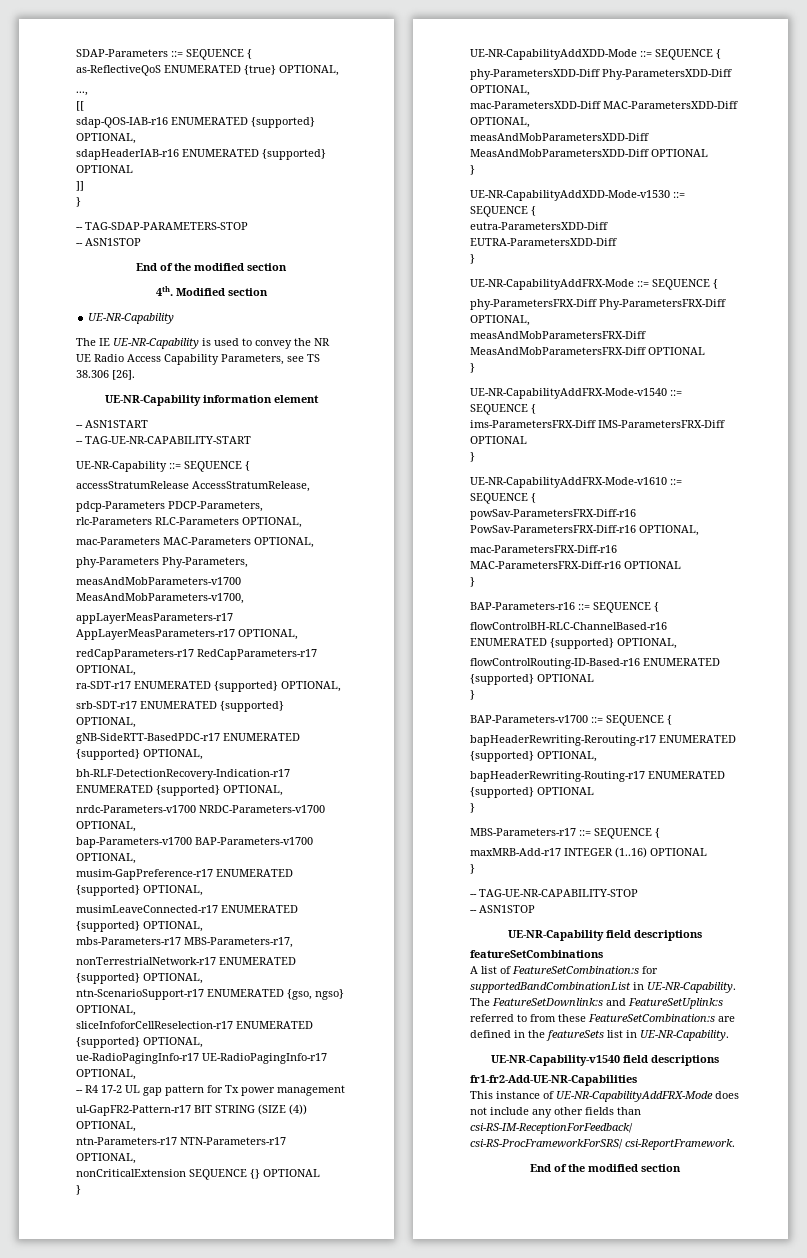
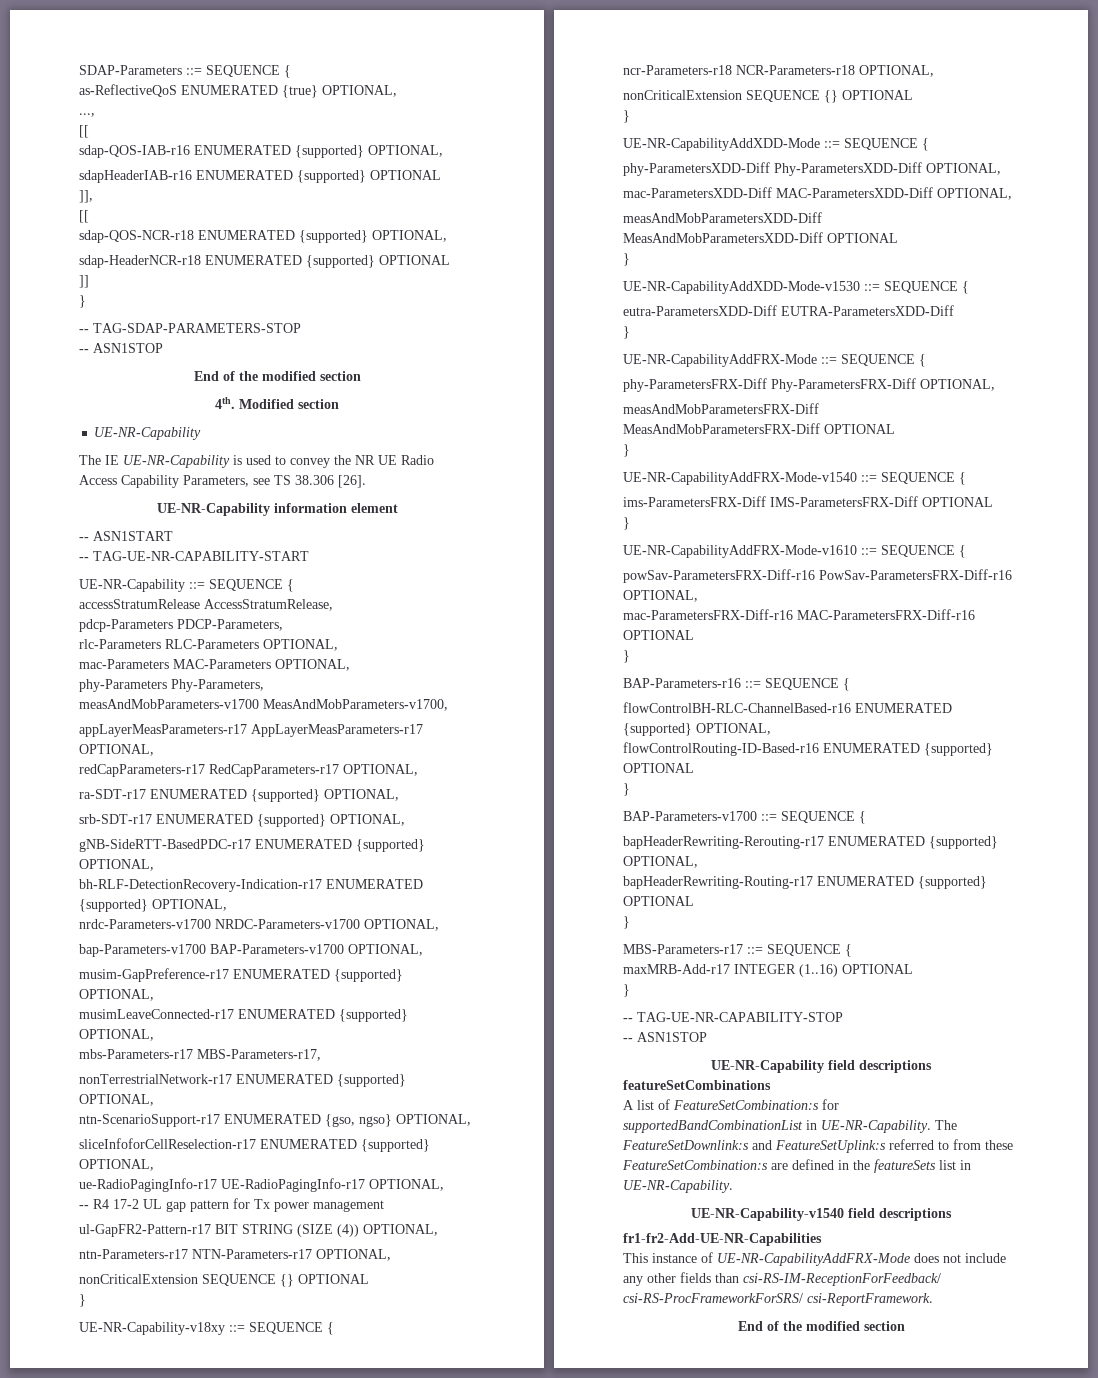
+ ]],
+ [[
+ sdap-QOS-NCR-r18 ENUMERATED {supported} OPTIONAL,
+ sdap-HeaderNCR-r18 ENUMERATED {supported} OPTIONAL
+ UE-NR-Capability-v18xy ::= SEQUENCE {
+ ncr-Parameters-r18 NCR-Parameters-r18 OPTIONAL,
+ nonCriticalExtension SEQUENCE {} OPTIONAL
+ }

